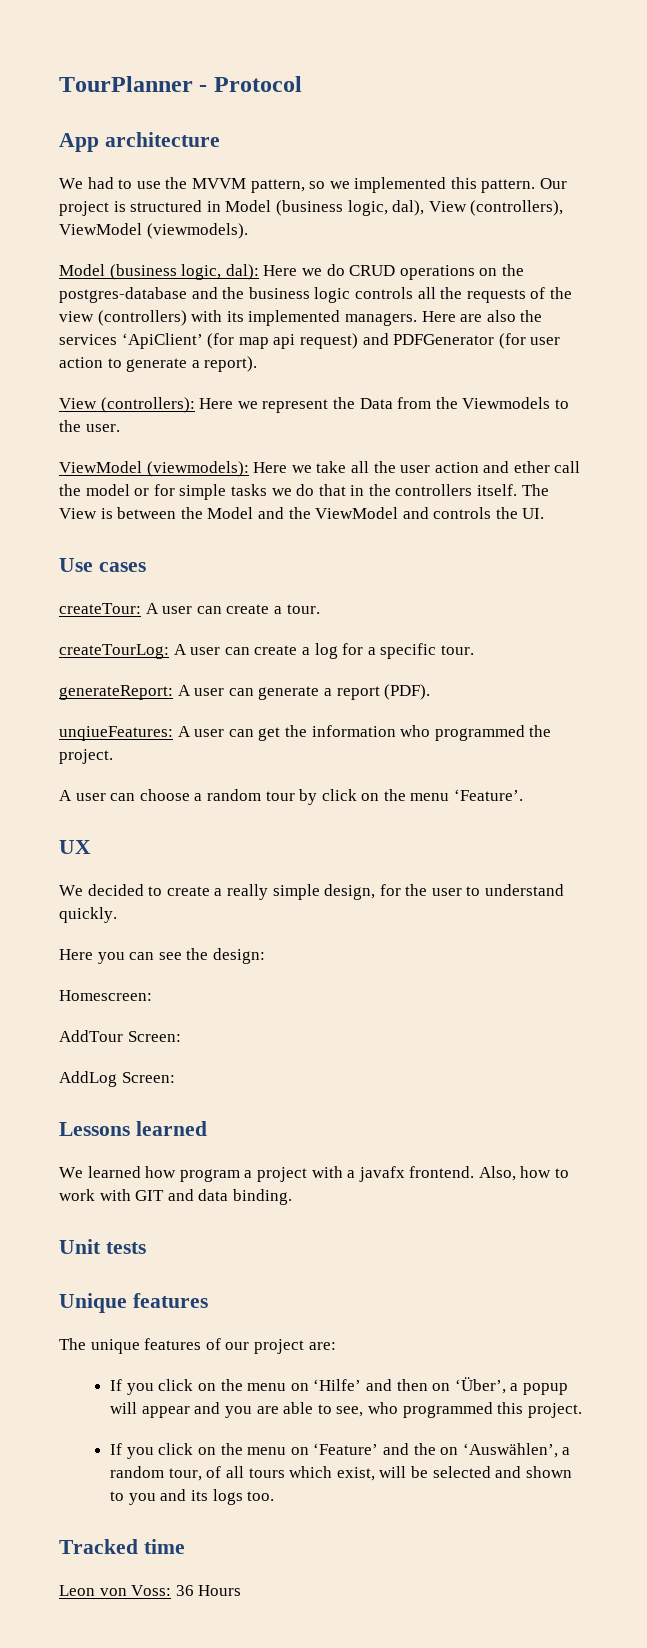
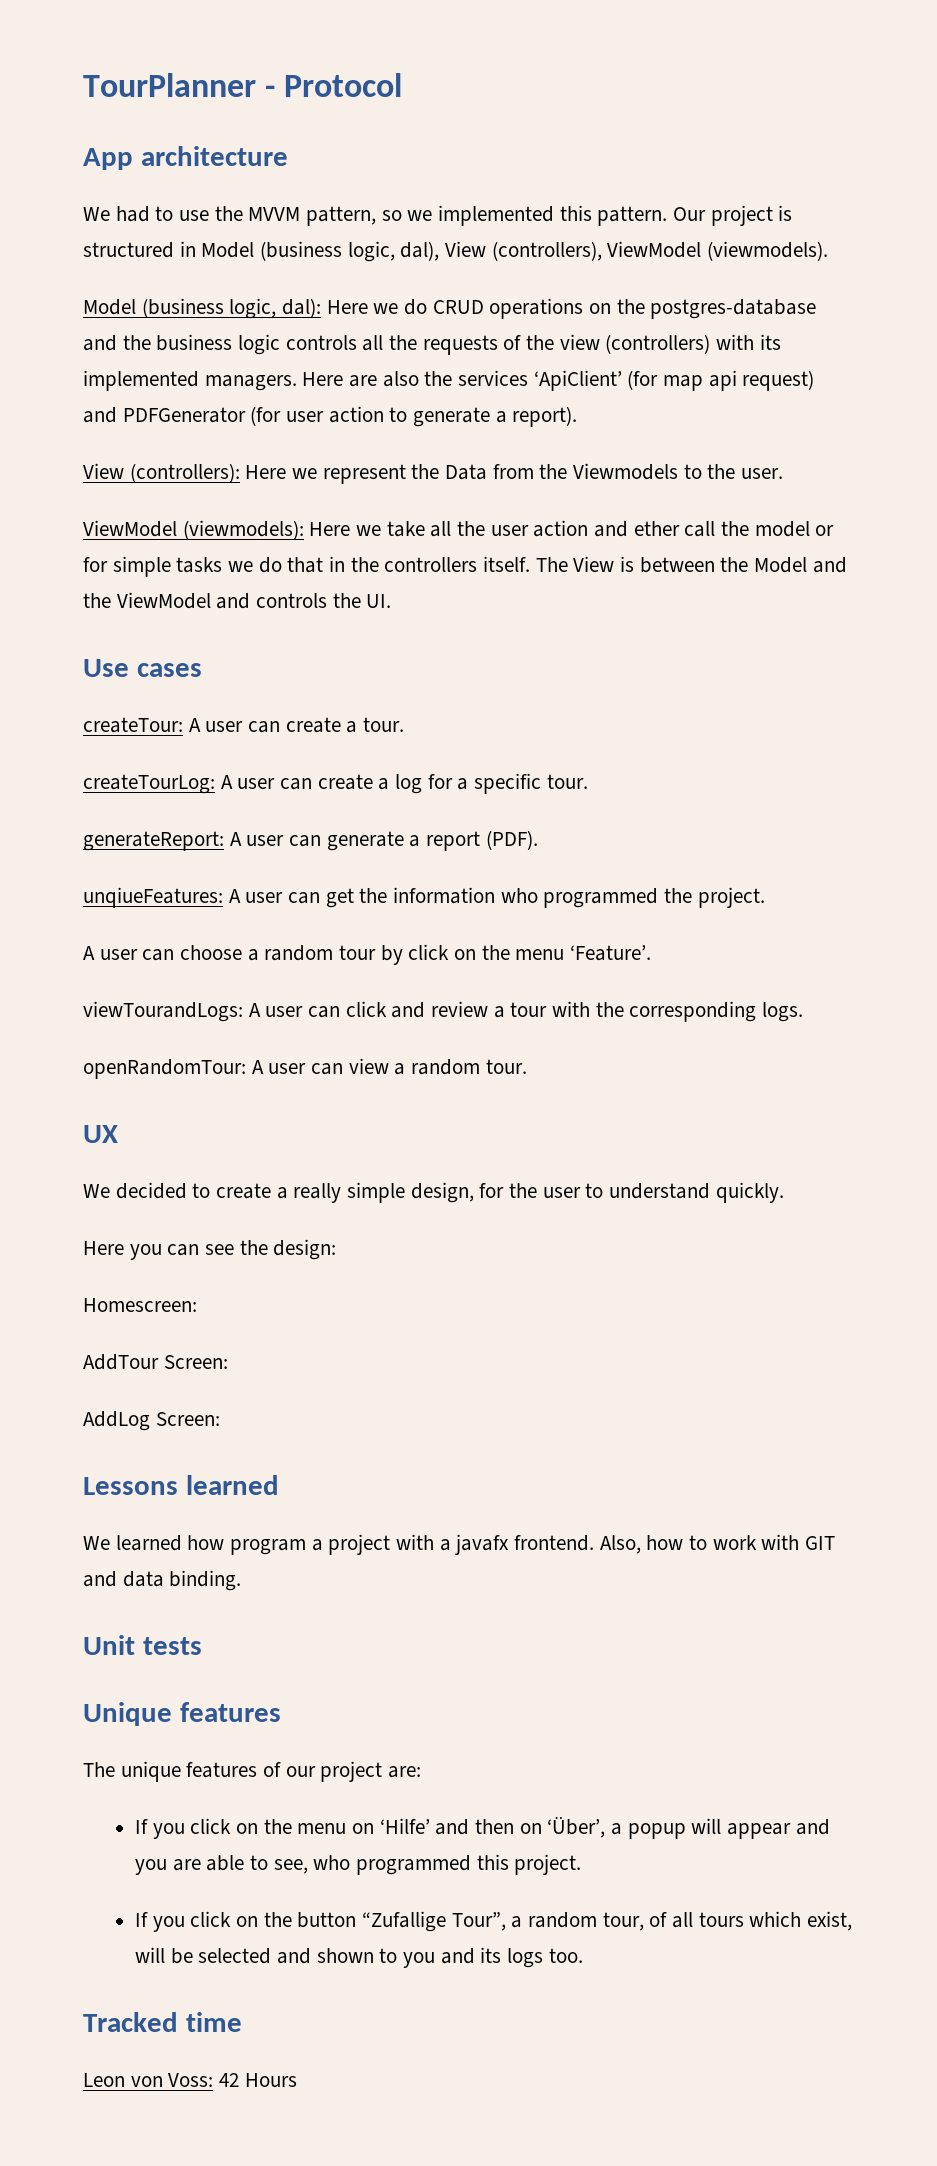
+ viewTourandLogs: A user can click and review a tour with the corresponding logs.
+ openRandomTour: A user can view a random tour.
- If you click on the menu on ‘Feature’ and the on ‘Auswählen’, a random tour, of all tours which exist, will be selected and shown to you and its logs too.
+ If you click on the button “Zufallige Tour”, a random tour, of all tours which exist, will be selected and shown to you and its logs too.
- Leon von Voss: 36 Hours
+ Leon von Voss: 42 Hours

